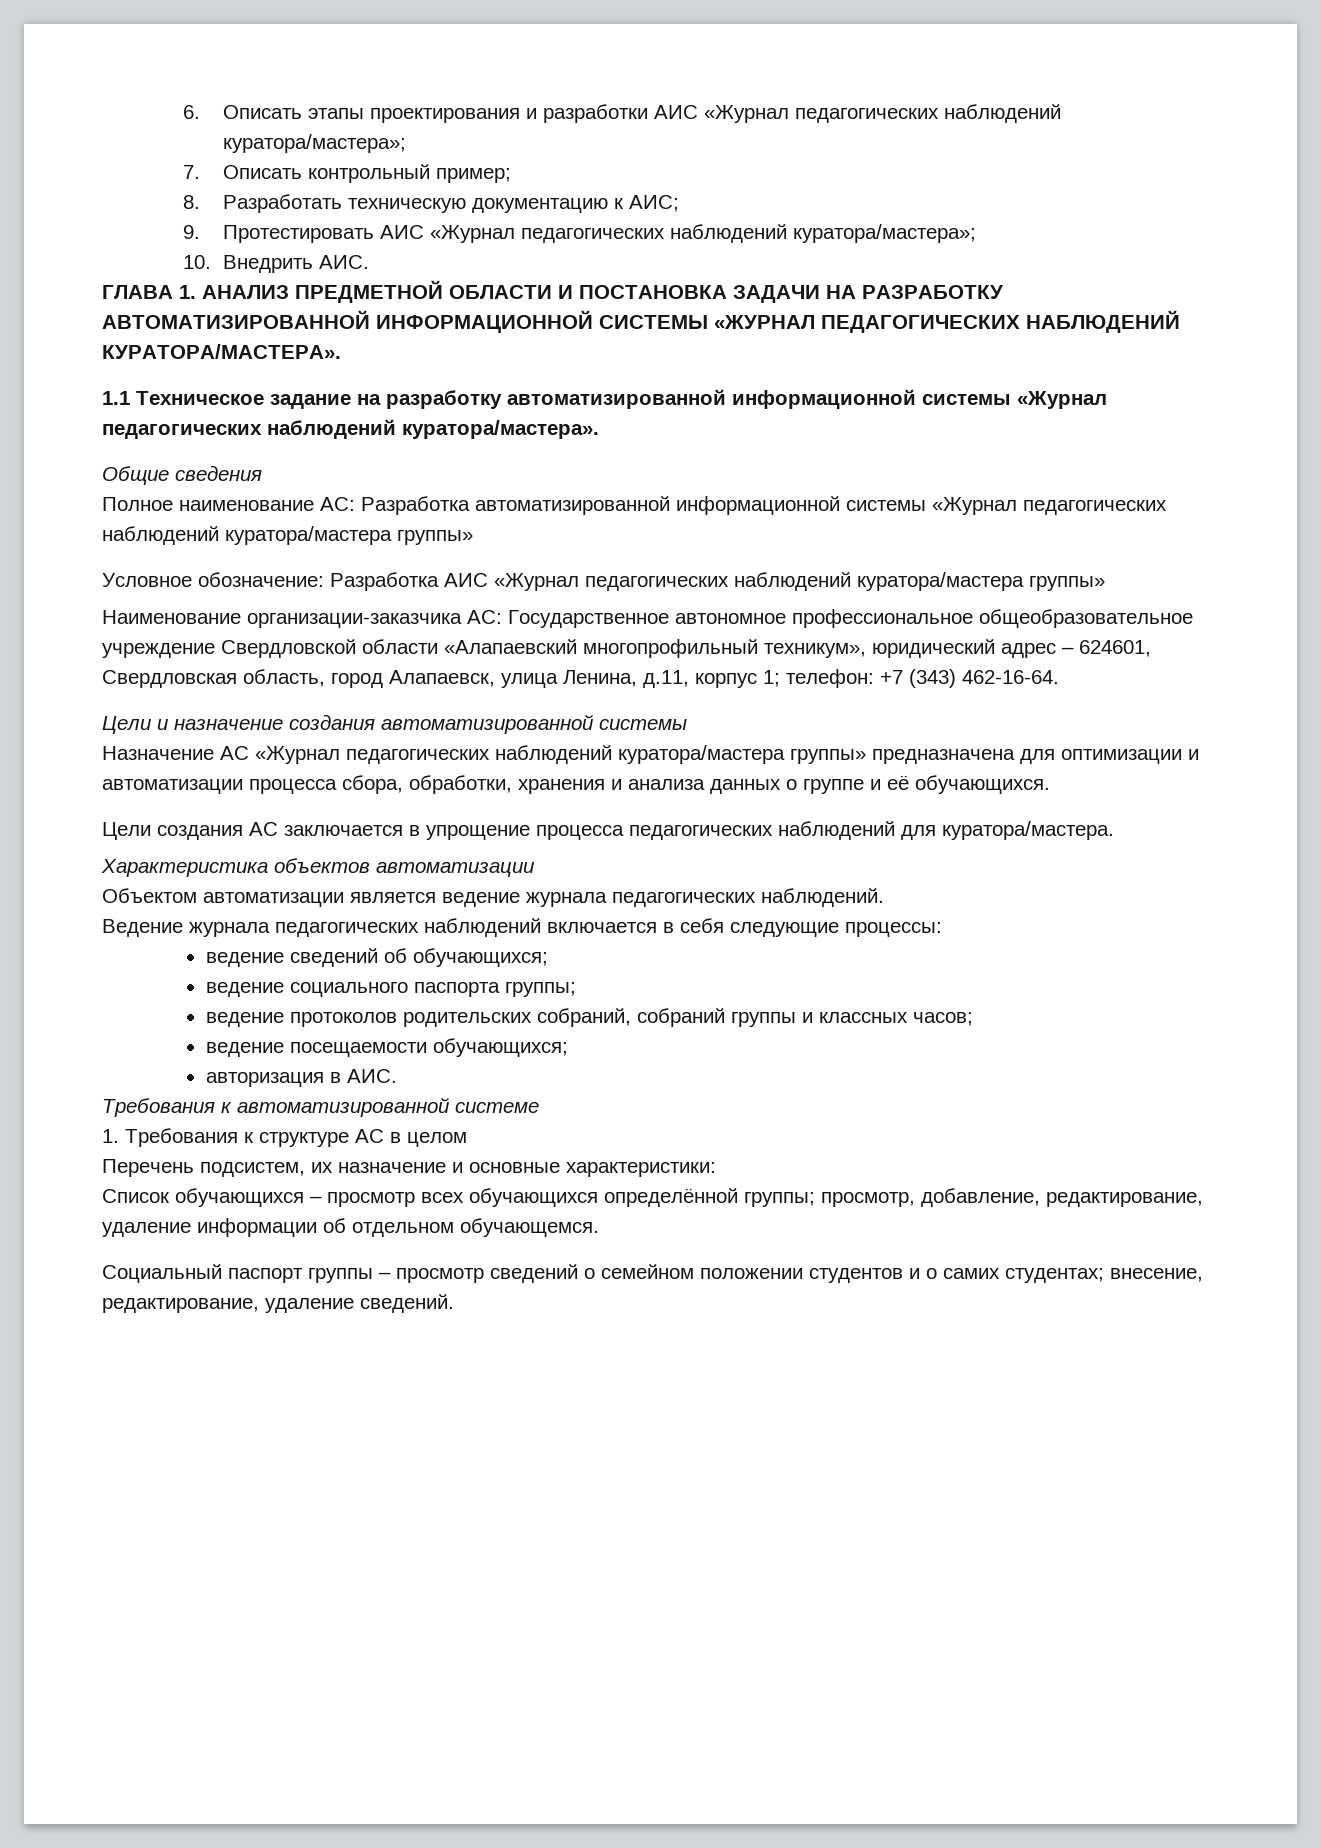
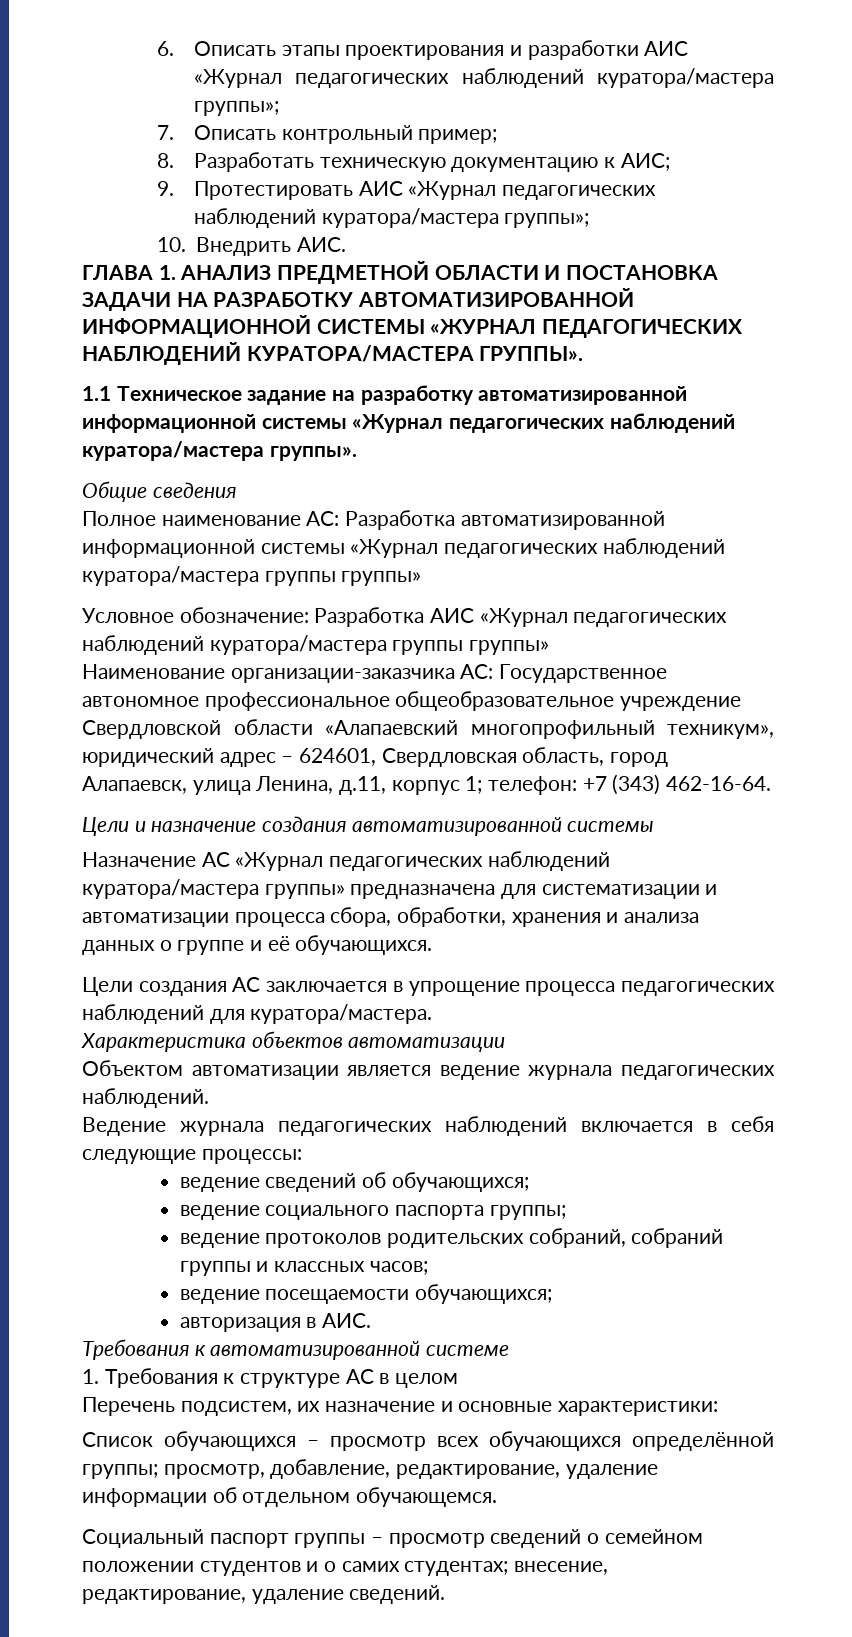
- 6. Описать этапы проектирования и разработки АИС «Журнал педагогических наблюдений куратора/мастера»;
+ 6. Описать этапы проектирования и разработки АИС «Журнал педагогических наблюдений куратора/мастера группы»;
- 9. Протестировать АИС «Журнал педагогических наблюдений куратора/мастера»;
+ 9. Протестировать АИС «Журнал педагогических наблюдений куратора/мастера группы»;
- ГЛАВА 1. АНАЛИЗ ПРЕДМЕТНОЙ ОБЛАСТИ И ПОСТАНОВКА ЗАДАЧИ НА РАЗРАБОТКУ АВТОМАТИЗИРОВАННОЙ ИНФОРМАЦИОННОЙ СИСТЕМЫ «ЖУРНАЛ ПЕДАГОГИЧЕСКИХ НАБЛЮДЕНИЙ КУРАТОРА/МАСТЕРА».
+ ГЛАВА 1. АНАЛИЗ ПРЕДМЕТНОЙ ОБЛАСТИ И ПОСТАНОВКА ЗАДАЧИ НА РАЗРАБОТКУ АВТОМАТИЗИРОВАННОЙ ИНФОРМАЦИОННОЙ СИСТЕМЫ «ЖУРНАЛ ПЕДАГОГИЧЕСКИХ НАБЛЮДЕНИЙ КУРАТОРА/МАСТЕРА ГРУППЫ».
- 1.1 Техническое задание на разработку автоматизированной информационной системы «Журнал педагогических наблюдений куратора/мастера».
+ 1.1 Техническое задание на разработку автоматизированной информационной системы «Журнал педагогических наблюдений куратора/мастера группы».
- Полное наименование АС: Разработка автоматизированной информационной системы «Журнал педагогических наблюдений куратора/мастера группы»
+ Полное наименование АС: Разработка автоматизированной информационной системы «Журнал педагогических наблюдений куратора/мастера группы группы»
- Условное обозначение: Разработка АИС «Журнал педагогических наблюдений куратора/мастера группы»
+ Условное обозначение: Разработка АИС «Журнал педагогических наблюдений куратора/мастера группы группы»
- Назначение АС «Журнал педагогических наблюдений куратора/мастера группы» предназначена для оптимизации и автоматизации процесса сбора, обработки, хранения и анализа данных о группе и её обучающихся.
+ Назначение АС «Журнал педагогических наблюдений куратора/мастера группы» предназначена для систематизации и автоматизации процесса сбора, обработки, хранения и анализа данных о группе и её обучающихся.

